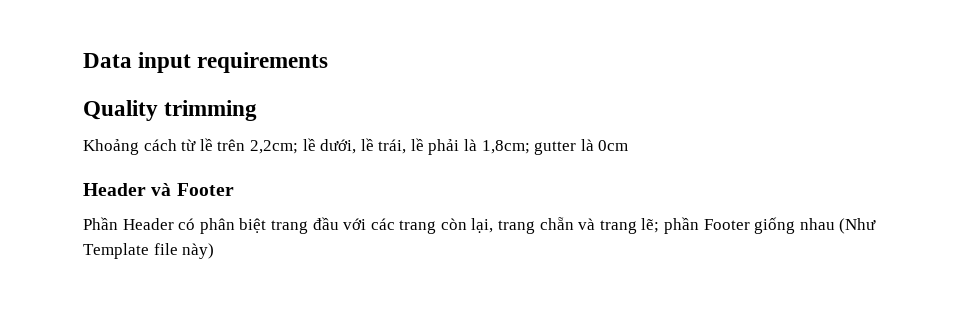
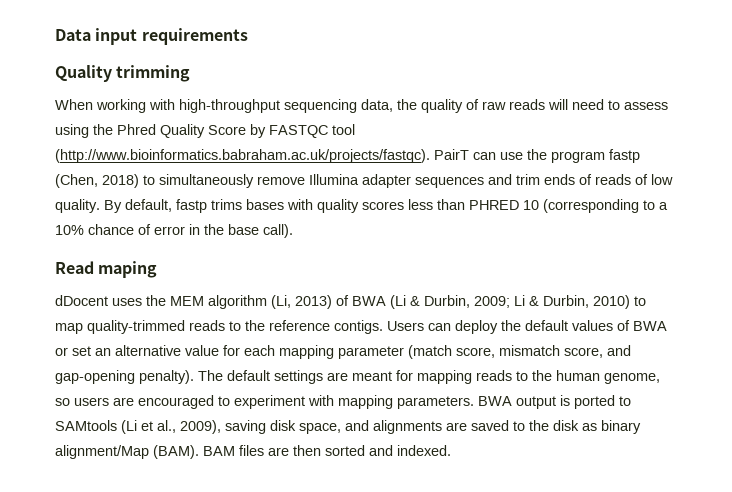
- Khoảng cách từ lề trên 2,2cm; lề dưới, lề trái, lề phải là 1,8cm; gutter là 0cm
- Header và Footer
- Phần Header có phân biệt trang đầu với các trang còn lại, trang chẵn và trang lẽ; phần Footer giống nhau (Như Template file này)
+ When working with high-throughput sequencing data, the quality of raw reads will need to assess using the Phred Quality Score by FASTQC tool (http://www.bioinformatics.babraham.ac.uk/projects/fastqc). PairT can use the program fastp (Chen, 2018) to simultaneously remove Illumina adapter sequences and trim ends of reads of low quality. By default, fastp trims bases with quality scores less than PHRED 10 (corresponding to a 10% chance of error in the base call).
+ Read maping
+ dDocent uses the MEM algorithm (Li, 2013) of BWA (Li & Durbin, 2009; Li & Durbin, 2010) to map quality-trimmed reads to the reference contigs. Users can deploy the default values of BWA or set an alternative value for each mapping parameter (match score, mismatch score, and gap-opening penalty). The default settings are meant for mapping reads to the human genome, so users are encouraged to experiment with mapping parameters. BWA output is ported to SAMtools (Li et al., 2009), saving disk space, and alignments are saved to the disk as binary alignment/Map (BAM). BAM files are then sorted and indexed.

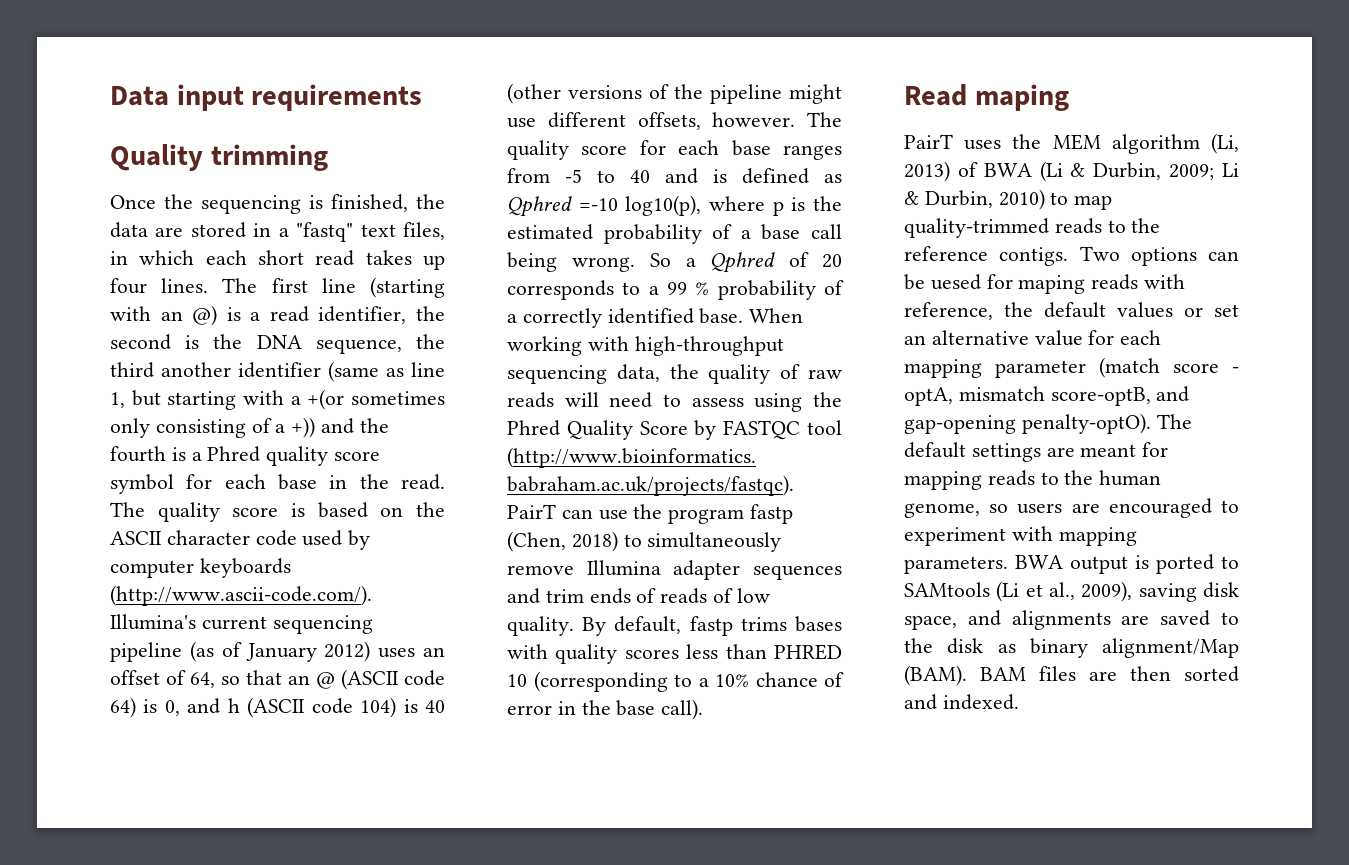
+ Once the sequencing is finished, the data are stored in a "fastq" text files, in which each short read takes up four lines. The first line (starting with an @) is a read identifier, the second is the DNA sequence, the third another identifier (same as line 1, but starting with a +(or sometimes only consisting of a +)) and the fourth is a Phred quality score symbol for each base in the read. The quality score is based on the ASCII character code used by computer keyboards (http://www.ascii-code.com/). Illumina's current sequencing pipeline (as of January 2012) uses an offset of 64, so that an @ (ASCII code 64) is 0, and h (ASCII code 104) is 40 (other versions of the pipeline might use different offsets, however. The quality score for each base ranges from -5 to 40 and is defined as Qphred =-10 log10(p), where p is the estimated probability of a base call being wrong. So a Qphred of 20 corresponds to a 99 % probability of a correctly identified base.
- dDocent uses the MEM algorithm (Li, 2013) of BWA (Li & Durbin, 2009; Li & Durbin, 2010) to map quality-trimmed reads to the reference contigs.
+ PairT uses the MEM algorithm (Li, 2013) of BWA (Li & Durbin, 2009; Li & Durbin, 2010) to map quality-trimmed reads to the reference contigs.
- Users can deploy the default values of BWA or set an alternative value for each mapping parameter (match score, mismatch score, and gap-opening penalty).
+ Two options can be uesed for maping reads with reference, the default values or set an alternative value for each mapping parameter (match score - optA, mismatch score-optB, and gap-opening penalty-optO).

